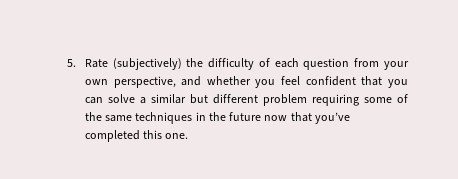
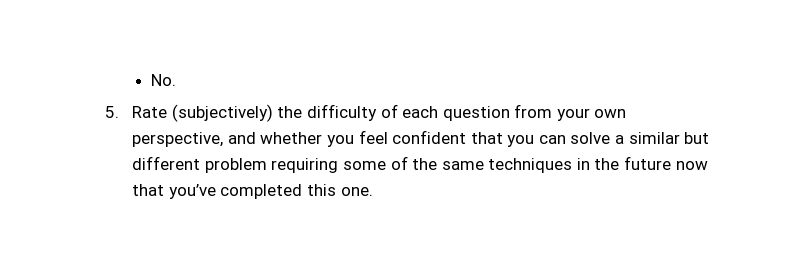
+ No.

